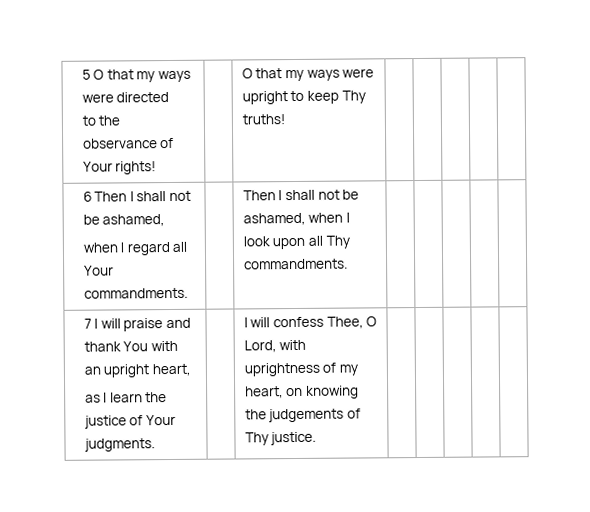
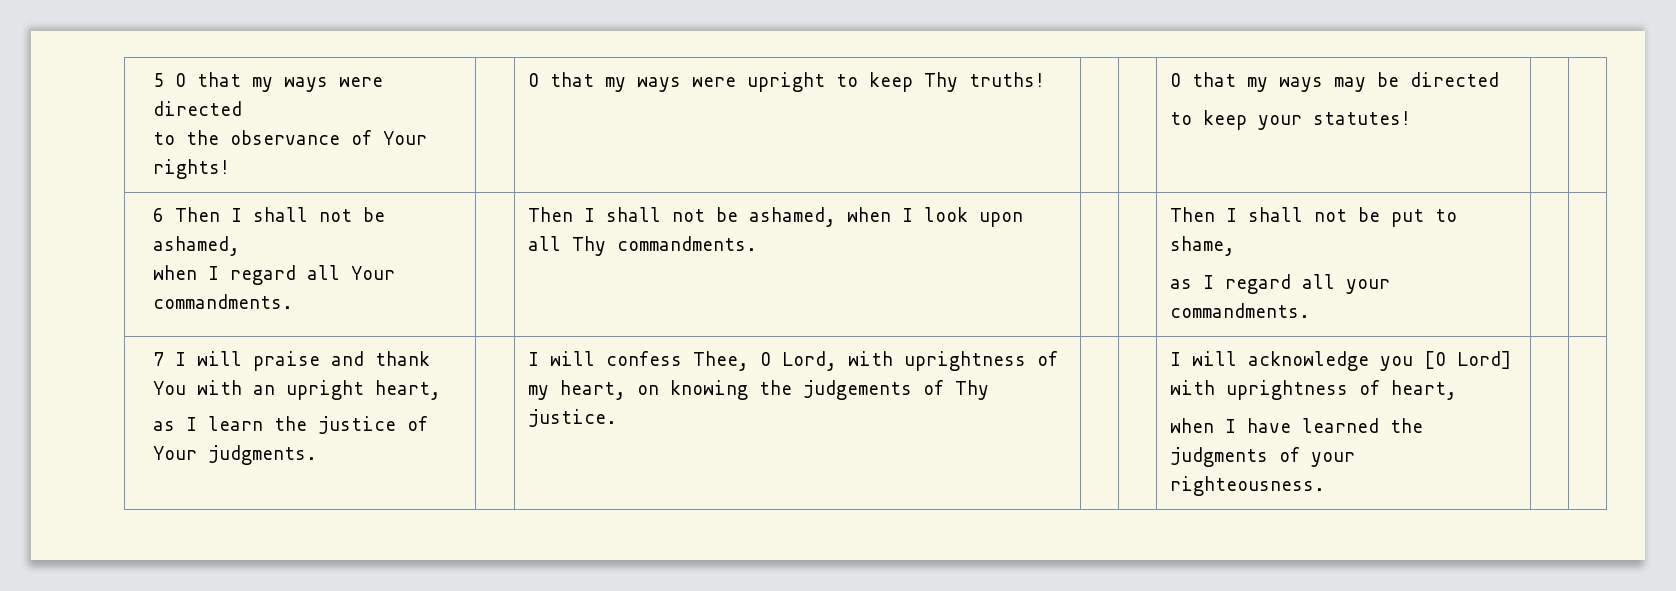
  5 O that my ways were directed
- to the observance of Your rights! | | O that my ways were upright to keep Thy truths! | | | | |
+ to the observance of Your rights! | | O that my ways were upright to keep Thy truths! | | | O that my ways may be directed
+ to keep your statutes! | |
  6 Then I shall not be ashamed,
- when I regard all Your commandments. | | Then I shall not be ashamed, when I look upon all Thy commandments. | | | | |
+ when I regard all Your commandments. | | Then I shall not be ashamed, when I look upon all Thy commandments. | | | Then I shall not be put to shame,
+ as I regard all your commandments. | |
+ I will acknowledge you [O Lord] with uprightness of heart,
+ when I have learned the judgments of your righteousness.

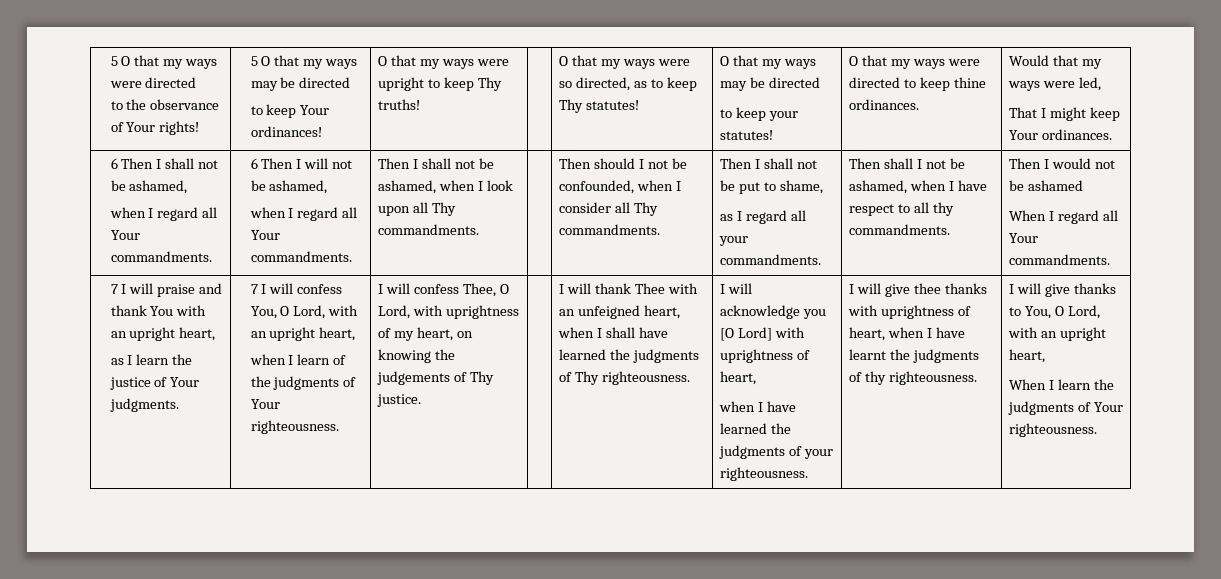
+ 5 O that my ways may be directed
+ to keep Your ordinances!
+ O that my ways were so directed, as to keep Thy statutes!
+ O that my ways were directed to keep thine ordinances. | Would that my ways were led,
+ That I might keep Your ordinances.
+ 6 Then I will not be ashamed,
+ when I regard all Your commandments.
+ Then should I not be confounded, when I consider all Thy commandments.
+ Then shall I not be ashamed, when I have respect to all thy commandments. | Then I would not be ashamed
+ When I regard all Your commandments.
+ 7 I will confess You, O Lord, with an upright heart,
+ when I learn of the judgments of Your righteousness.
+ I will thank Thee with an unfeigned heart, when I shall have learned the judgments of Thy righteousness.
+ I will give thee thanks with uprightness of heart, when I have learnt the judgments of thy righteousness. | I will give thanks to You, O Lord, with an upright heart,
+ When I learn the judgments of Your righteousness.

